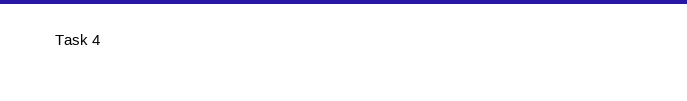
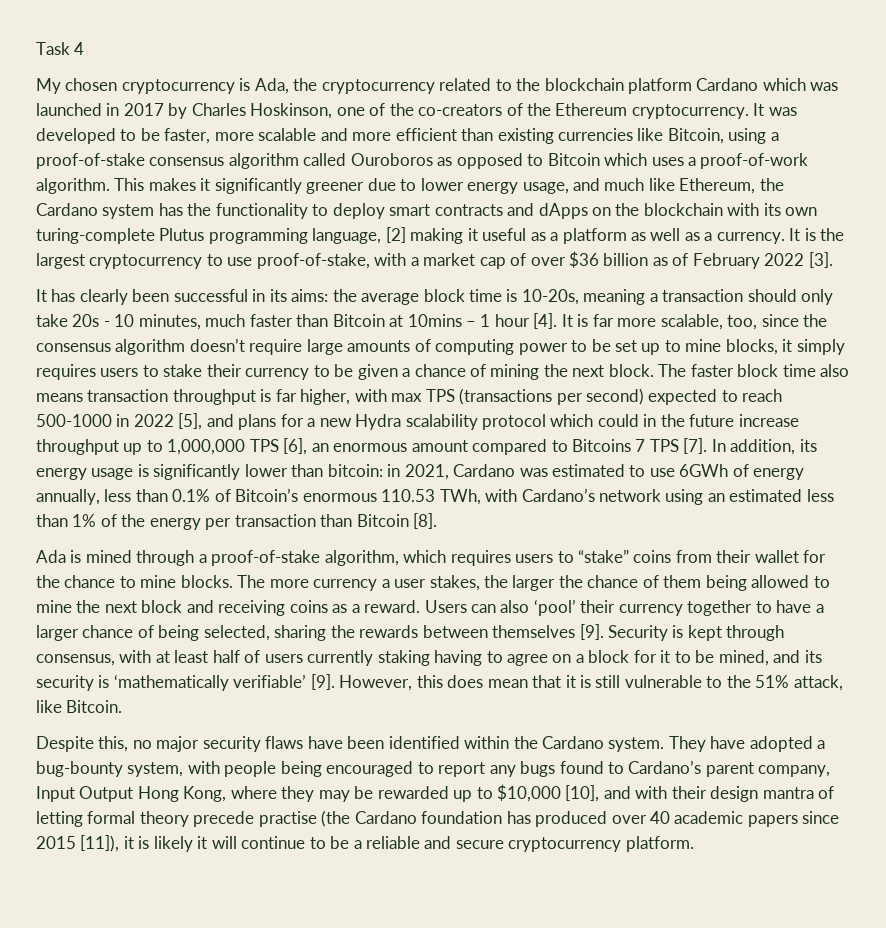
+ My chosen cryptocurrency is Ada, the cryptocurrency related to the blockchain platform Cardano which was launched in 2017 by Charles Hoskinson, one of the co-creators of the Ethereum cryptocurrency. It was developed to be faster, more scalable and more efficient than existing currencies like Bitcoin, using a proof-of-stake consensus algorithm called Ouroboros as opposed to Bitcoin which uses a proof-of-work algorithm. This makes it significantly greener due to lower energy usage, and much like Ethereum, the Cardano system has the functionality to deploy smart contracts and dApps on the blockchain with its own turing-complete Plutus programming language, [2] making it useful as a platform as well as a currency. It is the largest cryptocurrency to use proof-of-stake, with a market cap of over $36 billion as of February 2022 [3].
+ It has clearly been successful in its aims: the average block time is 10-20s, meaning a transaction should only take 20s - 10 minutes, much faster than Bitcoin at 10mins – 1 hour [4]. It is far more scalable, too, since the consensus algorithm doesn’t require large amounts of computing power to be set up to mine blocks, it simply requires users to stake their currency to be given a chance of mining the next block. The faster block time also means transaction throughput is far higher, with max TPS (transactions per second) expected to reach 500-1000 in 2022 [5], and plans for a new Hydra scalability protocol which could in the future increase throughput up to 1,000,000 TPS [6], an enormous amount compared to Bitcoins 7 TPS [7]. In addition, its energy usage is significantly lower than bitcoin: in 2021, Cardano was estimated to use 6GWh of energy annually, less than 0.1% of Bitcoin’s enormous 110.53 TWh, with Cardano’s network using an estimated less than 1% of the energy per transaction than Bitcoin [8].
+ Ada is mined through a proof-of-stake algorithm, which requires users to “stake” coins from their wallet for the chance to mine blocks. The more currency a user stakes, the larger the chance of them being allowed to mine the next block and receiving coins as a reward. Users can also ‘pool’ their currency together to have a larger chance of being selected, sharing the rewards between themselves [9]. Security is kept through consensus, with at least half of users currently staking having to agree on a block for it to be mined, and its security is ‘mathematically verifiable’ [9]. However, this does mean that it is still vulnerable to the 51% attack, like Bitcoin.
+ Despite this, no major security flaws have been identified within the Cardano system. They have adopted a bug-bounty system, with people being encouraged to report any bugs found to Cardano’s parent company, Input Output Hong Kong, where they may be rewarded up to $10,000 [10], and with their design mantra of letting formal theory precede practise (the Cardano foundation has produced over 40 academic papers since 2015 [11]), it is likely it will continue to be a reliable and secure cryptocurrency platform.

